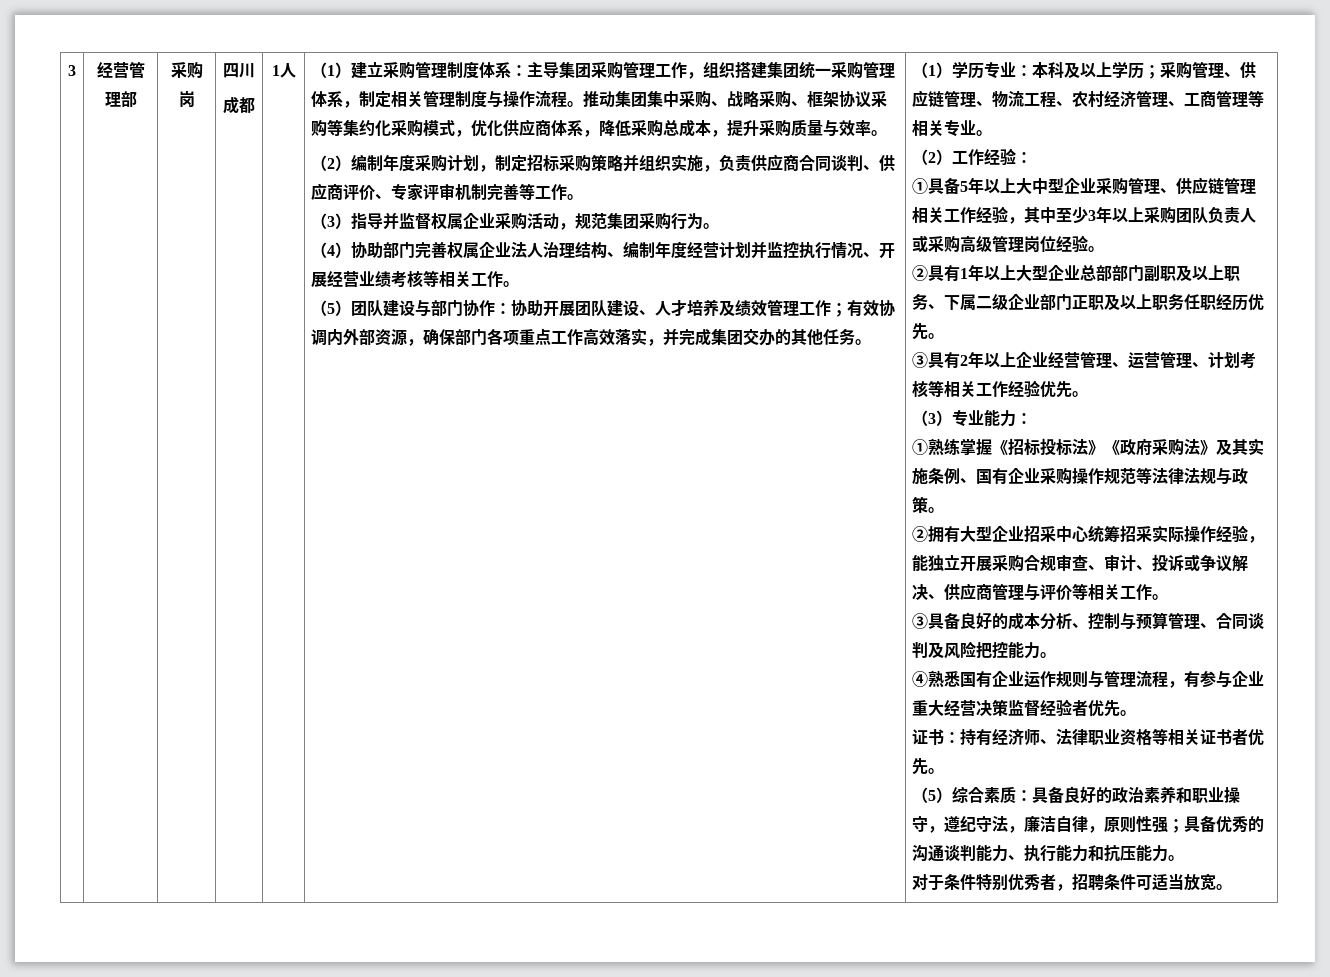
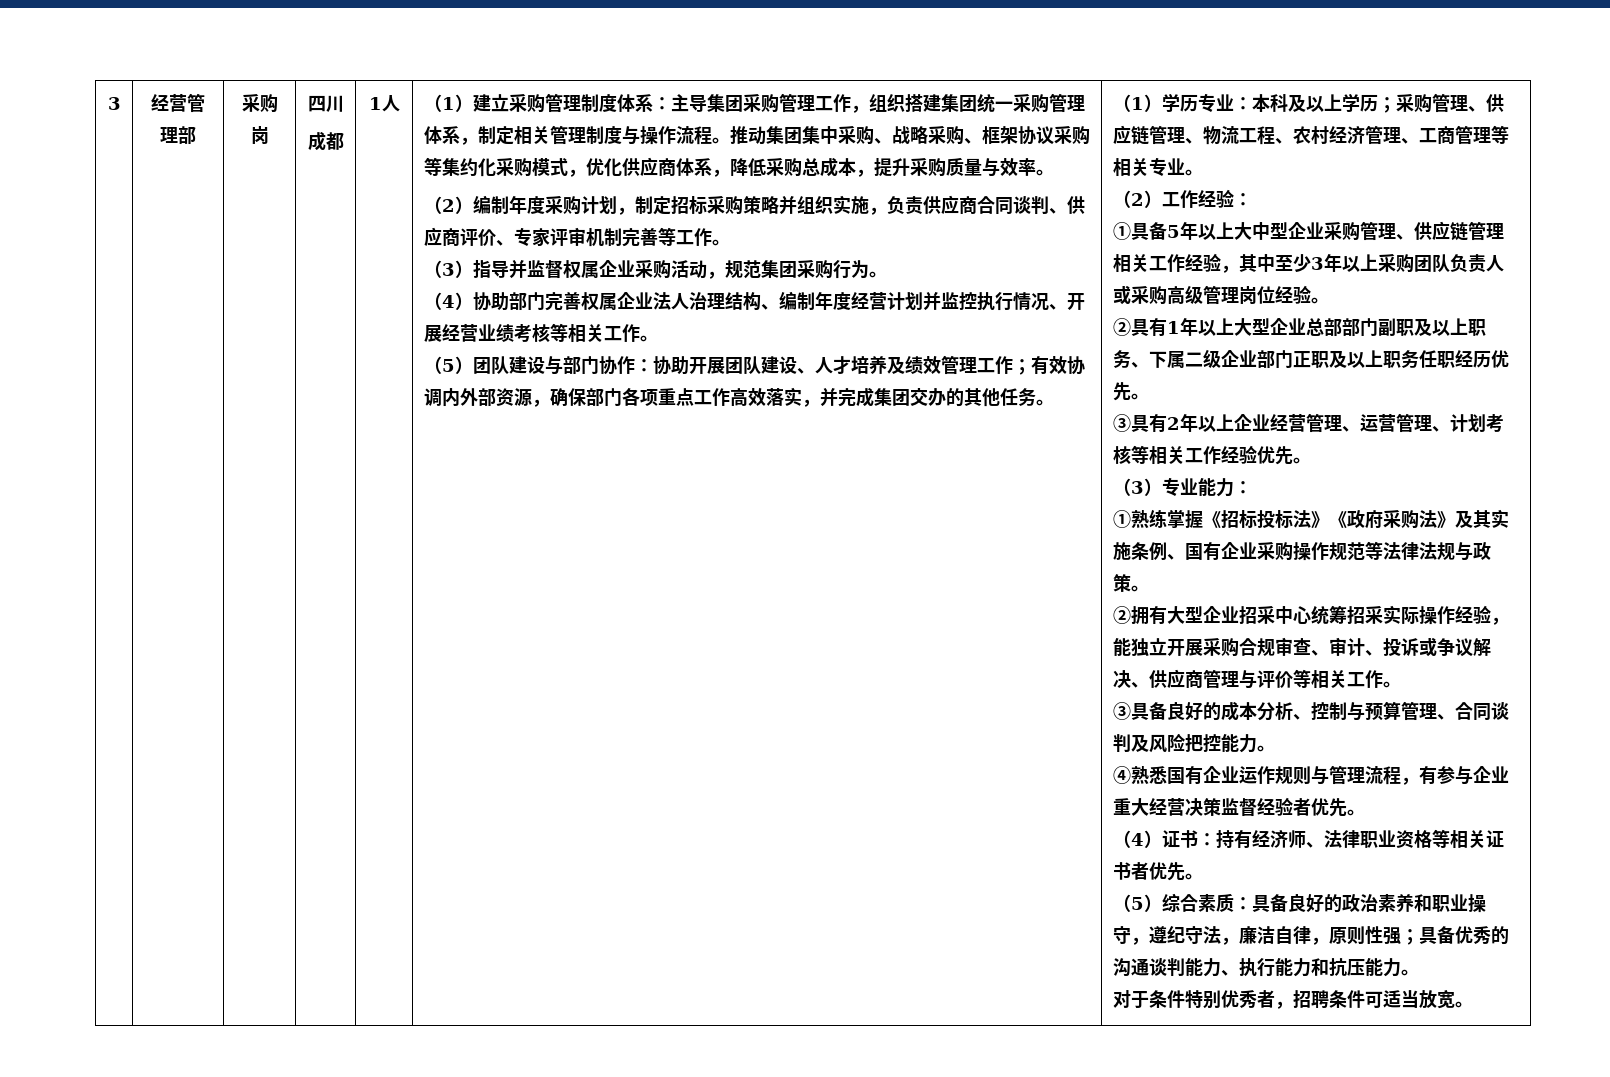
- 证书：持有经济师、法律职业资格等相关证书者优先。
+ （4）证书：持有经济师、法律职业资格等相关证书者优先。

